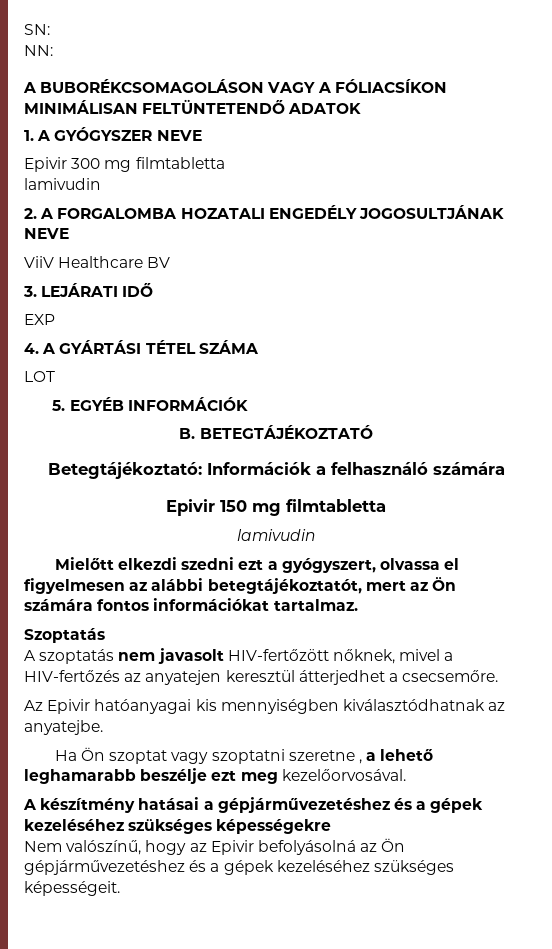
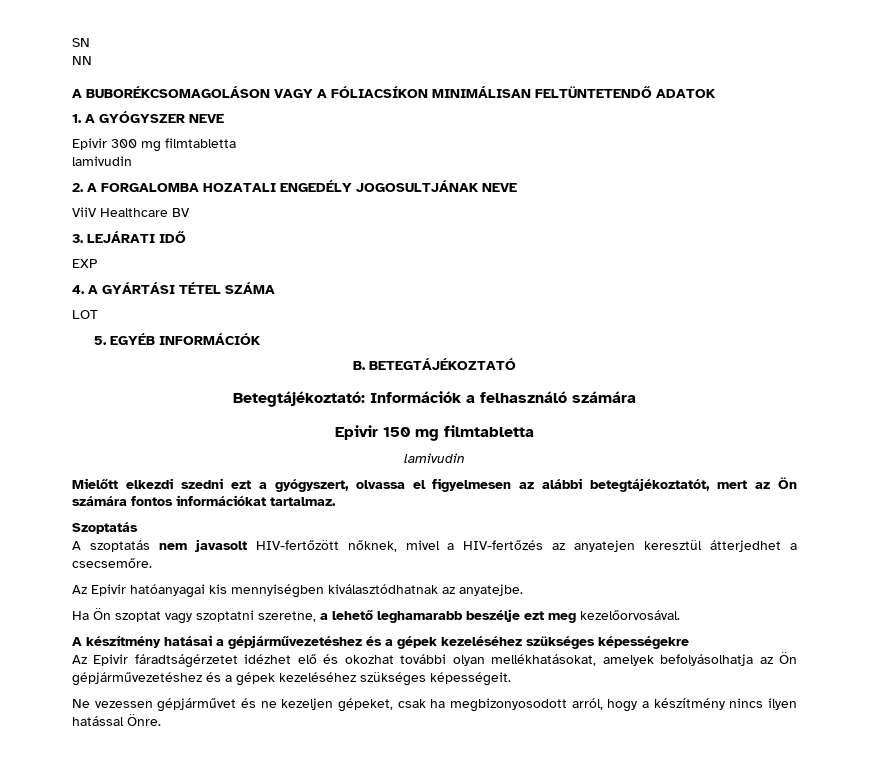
- SN:
- NN:
+ SN
+ NN
- Ha Ön szoptat vagy szoptatni szeretne , a lehető leghamarabb beszélje ezt meg kezelőorvosával.
+ Ha Ön szoptat vagy szoptatni szeretne, a lehető leghamarabb beszélje ezt meg kezelőorvosával.
- Nem valószínű, hogy az Epivir befolyásolná az Ön gépjárművezetéshez és a gépek kezeléséhez szükséges képességeit.
+ Az Epivir fáradtságérzetet idézhet elő és okozhat további olyan mellékhatásokat, amelyek befolyásolhatja az Ön gépjárművezetéshez és a gépek kezeléséhez szükséges képességeit.
+ Ne vezessen gépjárművet és ne kezeljen gépeket, csak ha megbizonyosodott arról, hogy a készítmény nincs ilyen hatással Önre.

